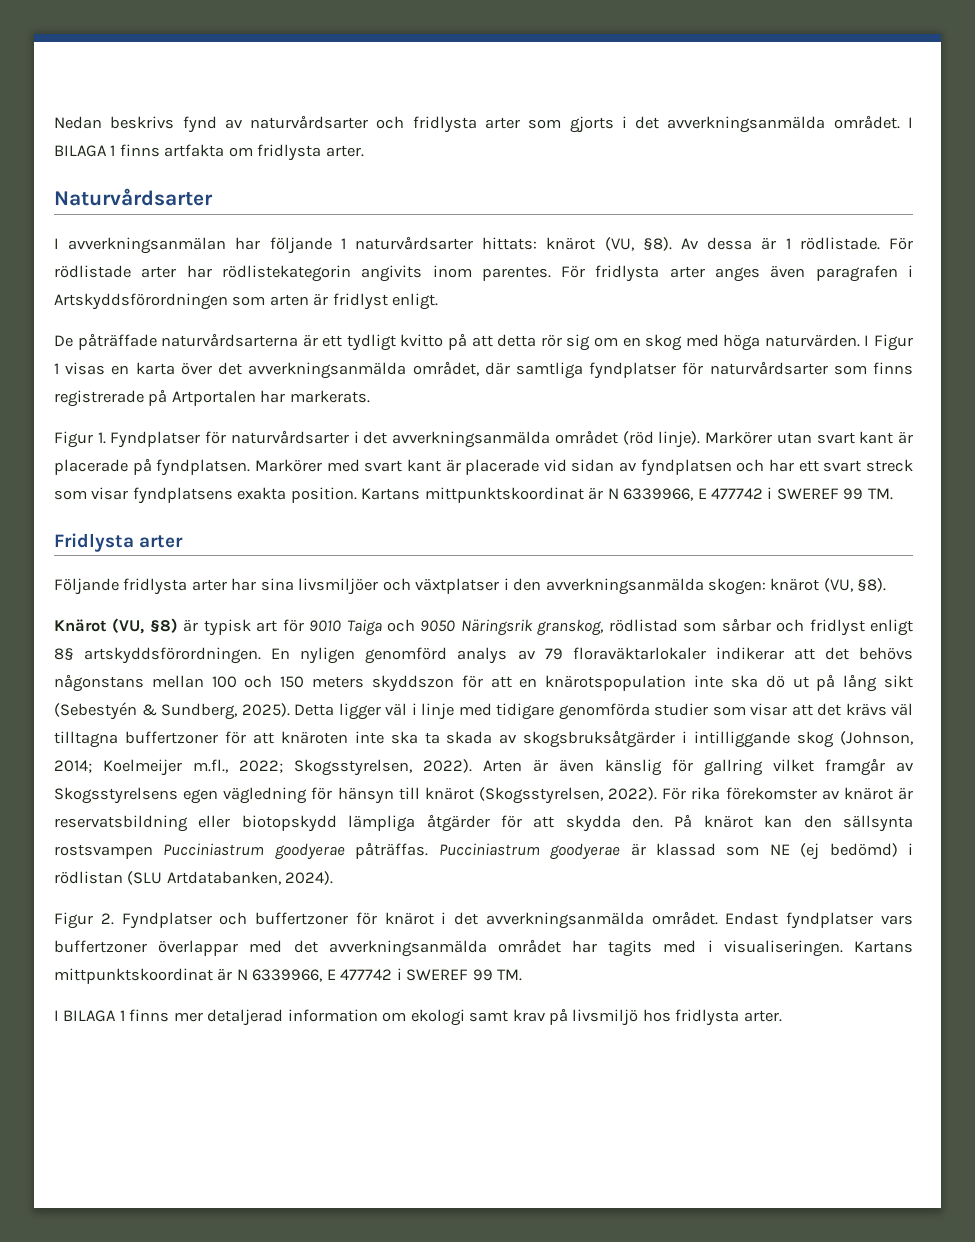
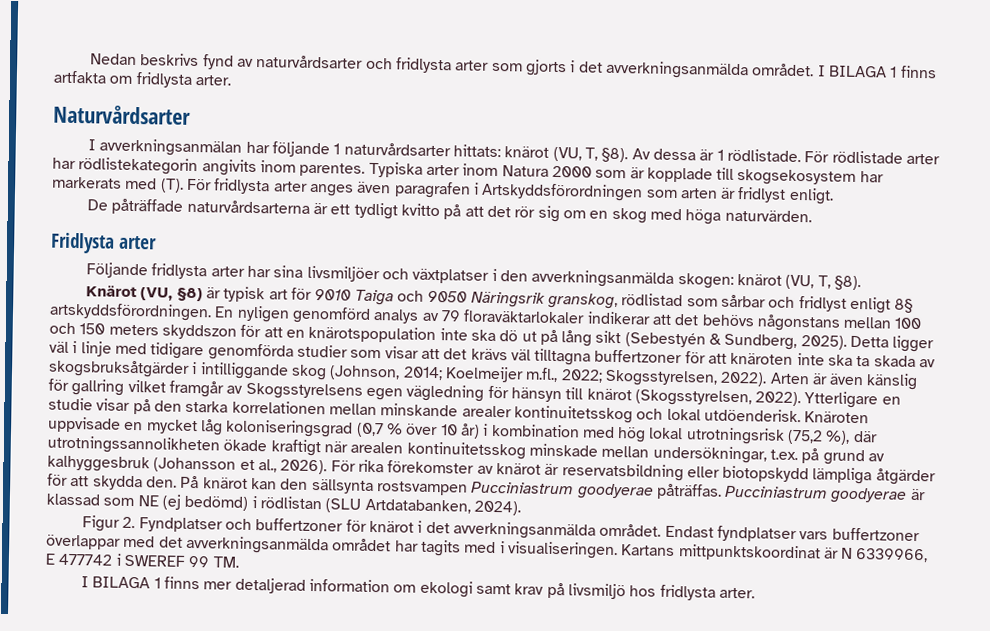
- I avverkningsanmälan har följande 1 naturvårdsarter hittats: knärot (VU, §8).
+ I avverkningsanmälan har följande 1 naturvårdsarter hittats: knärot (VU, T, §8).
- För fridlysta arter anges även paragrafen i Artskyddsförordningen som arten är fridlyst enligt.
+ Typiska arter inom Natura 2000 som är kopplade till skogsekosystem har markerats med (T). För fridlysta arter anges även paragrafen i Artskyddsförordningen som arten är fridlyst enligt.
- De påträffade naturvårdsarterna är ett tydligt kvitto på att detta rör sig om en skog med höga naturvärden. I Figur 1 visas en karta över det avverkningsanmälda området, där samtliga fyndplatser för naturvårdsarter som finns registrerade på Artportalen har markerats.
- Figur 1. Fyndplatser för naturvårdsarter i det avverkningsanmälda området (röd linje). Markörer utan svart kant är placerade på fyndplatsen. Markörer med svart kant är placerade vid sidan av fyndplatsen och har ett svart streck som visar fyndplatsens exakta position. Kartans mittpunktskoordinat är N 6339966, E 477742 i SWEREF 99 TM.
+ De påträffade naturvårdsarterna är ett tydligt kvitto på att det rör sig om en skog med höga naturvärden.
- Följande fridlysta arter har sina livsmiljöer och växtplatser i den avverkningsanmälda skogen: knärot (VU, §8).
+ Följande fridlysta arter har sina livsmiljöer och växtplatser i den avverkningsanmälda skogen: knärot (VU, T, §8).
+ Ytterligare en studie visar på den starka korrelationen mellan minskande arealer kontinuitetsskog och lokal utdöenderisk. Knäroten uppvisade en mycket låg koloniseringsgrad (0,7 % över 10 år) i kombination med hög lokal utrotningsrisk (75,2 %), där utrotningssannolikheten ökade kraftigt när arealen kontinuitetsskog minskade mellan undersökningar, t.ex. på grund av kalhyggesbruk (Johansson et al., 2026).

